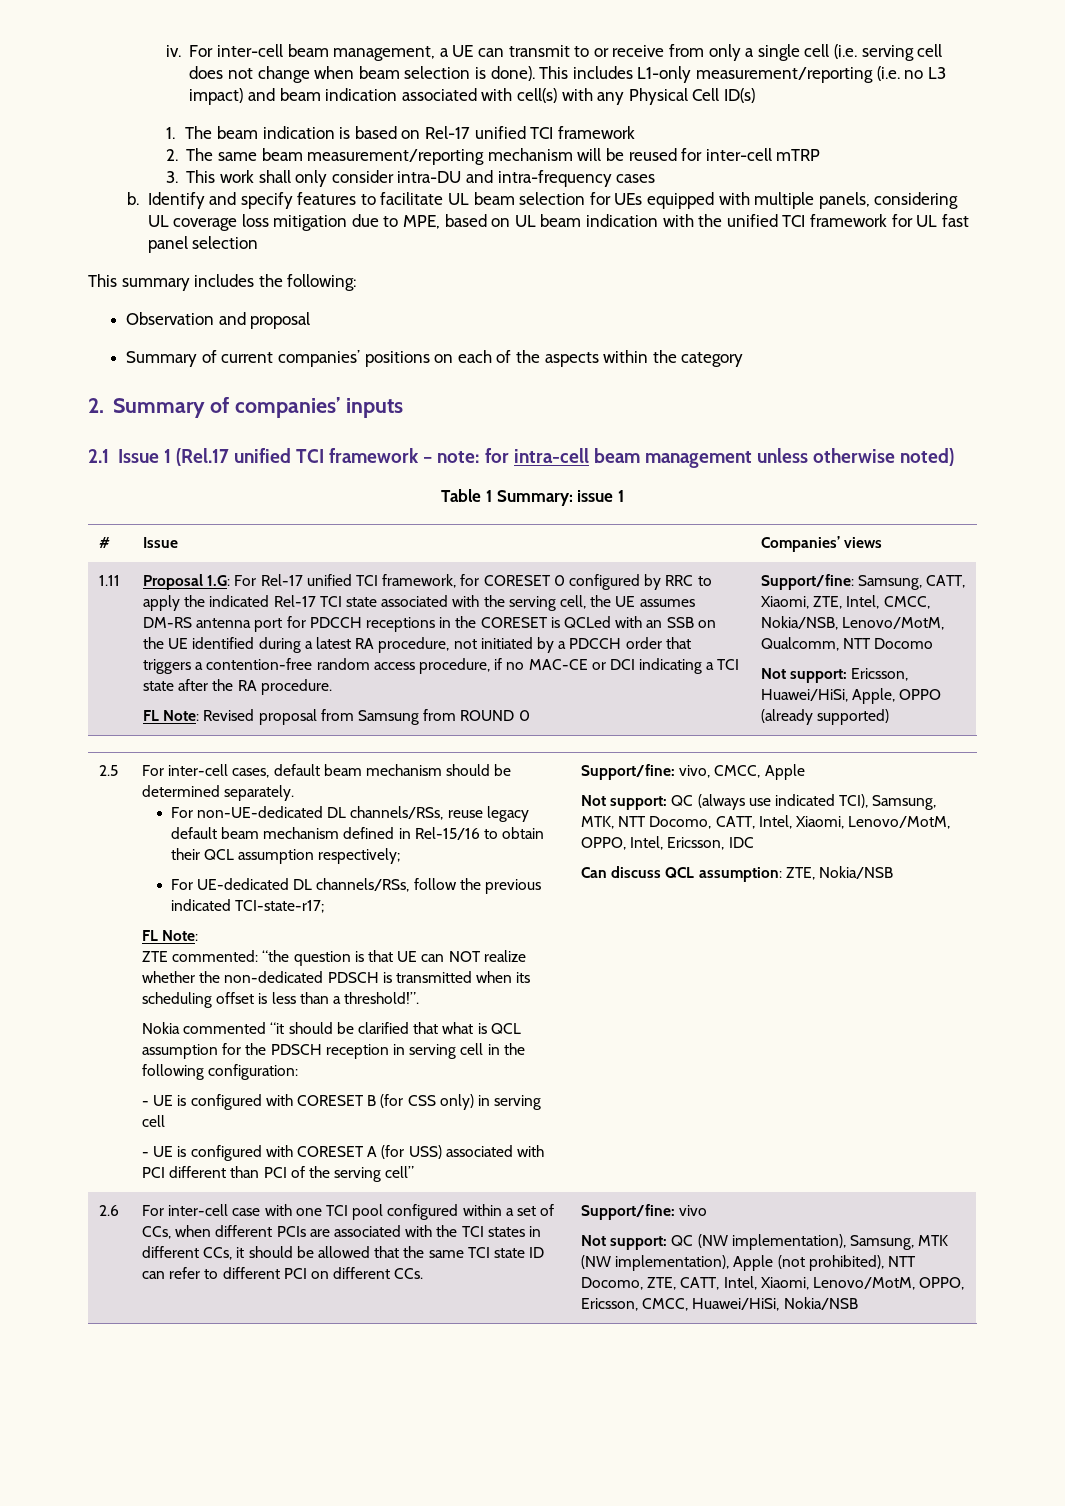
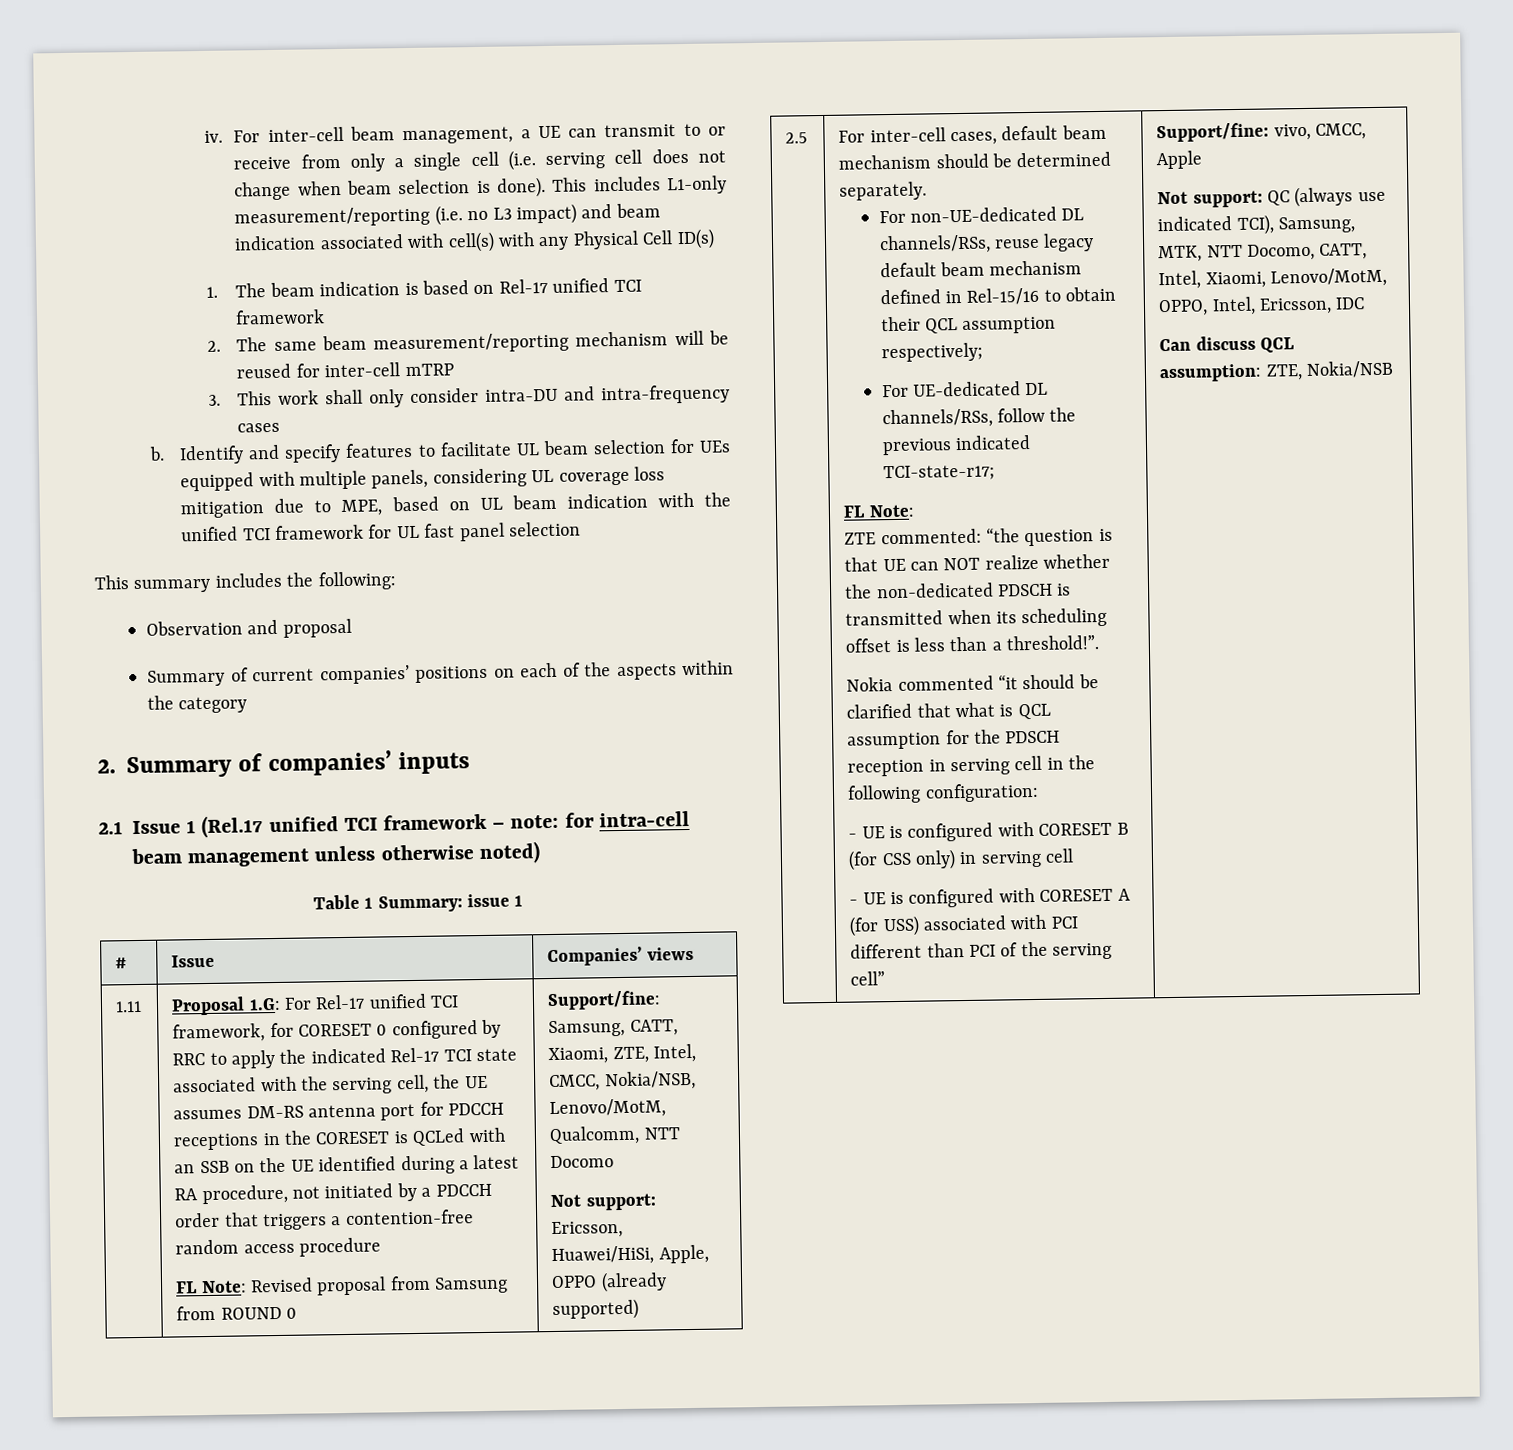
- For Rel-17 unified TCI framework, for CORESET 0 configured by RRC to apply the indicated Rel-17 TCI state associated with the serving cell, the UE assumes DM-RS antenna port for PDCCH receptions in the CORESET is QCLed with an SSB on the UE identified during a latest RA procedure, not initiated by a PDCCH order that triggers a contention-free random access procedure, if no MAC-CE or DCI indicating a TCI state after the RA procedure.
+ For Rel-17 unified TCI framework, for CORESET 0 configured by RRC to apply the indicated Rel-17 TCI state associated with the serving cell, the UE assumes DM-RS antenna port for PDCCH receptions in the CORESET is QCLed with an SSB on the UE identified during a latest RA procedure, not initiated by a PDCCH order that triggers a contention-free random access procedure
- 2.6 | For inter-cell case with one TCI pool configured within a set of CCs, when different PCIs are associated with the TCI states in different CCs, it should be allowed that the same TCI state ID can refer to different PCI on different CCs. | Support/fine: vivo
- Not support: QC (NW implementation), Samsung, MTK (NW implementation), Apple (not prohibited), NTT Docomo, ZTE, CATT, Intel, Xiaomi, Lenovo/MotM, OPPO, Ericsson, CMCC, Huawei/HiSi, Nokia/NSB

